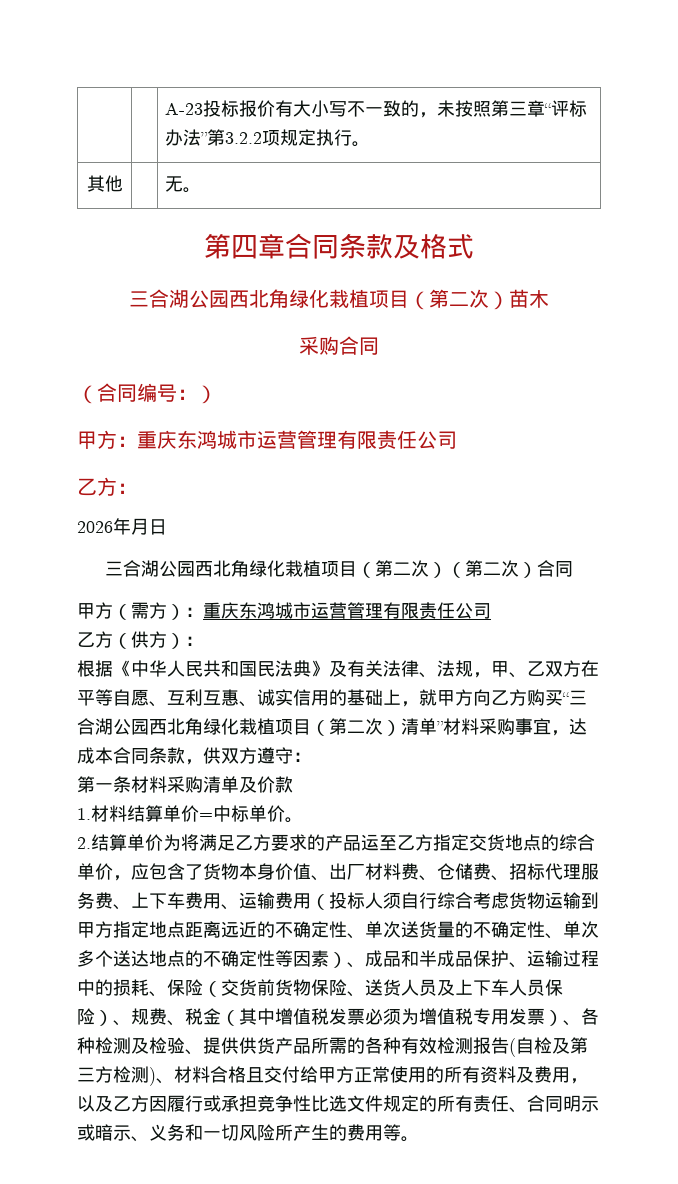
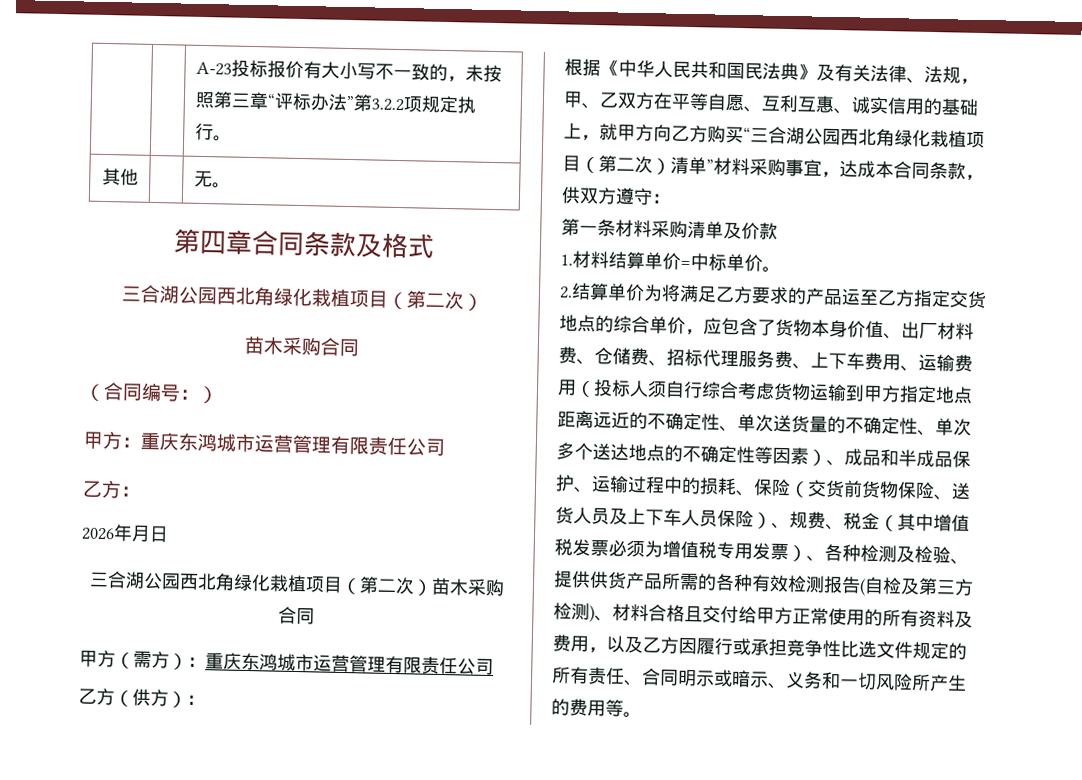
  第四章合同条款及格式
- 三合湖公园西北角绿化栽植项目（第二次）苗木
- 采购合同
+ 三合湖公园西北角绿化栽植项目（第二次）
+ 苗木采购合同
- 三合湖公园西北角绿化栽植项目（第二次）（第二次）合同
+ 三合湖公园西北角绿化栽植项目（第二次）苗木采购合同

